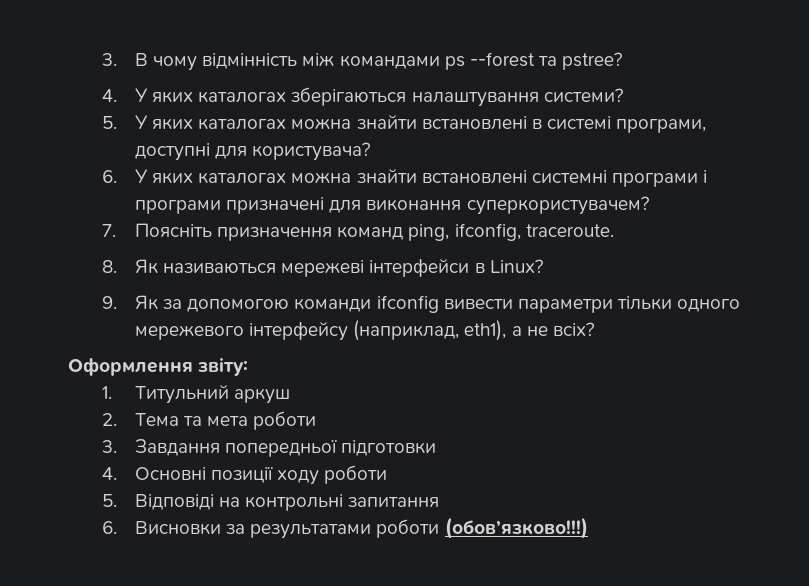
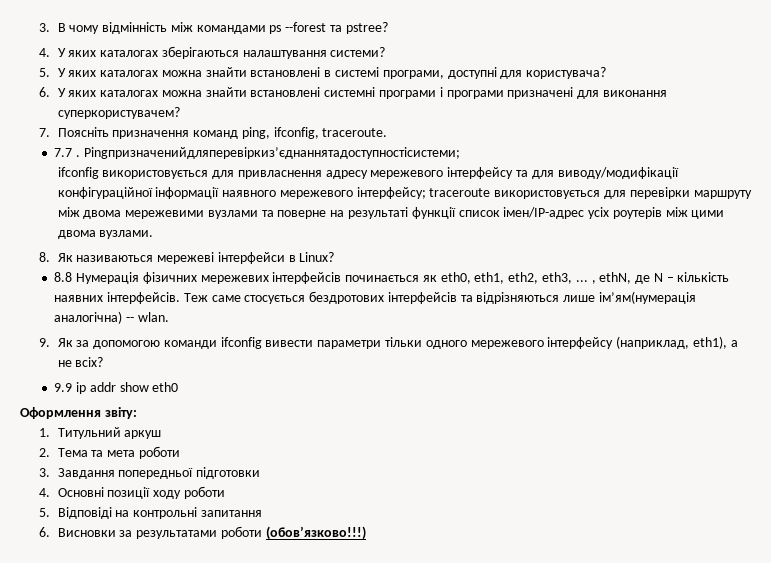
+ 7.7 . Pingпризначенийдляперевіркиз’єднаннятадоступностісистеми;
+ ifconfig використовується для привласнення адресу мережевого інтерфейсу та для виводу/модифікації конфігураційної інформації наявного мережевого інтерфейсу; traceroute використовується для перевірки маршруту між двома мережевими вузлами та поверне на результаті функції список імен/IP-адрес усіх роутерів між цими двома вузлами.
+ 8.8 Нумерація фізичних мережевих інтерфейсів починається як eth0, eth1, eth2, eth3, ... , ethN, де N – кількість наявних інтерфейсів. Теж саме стосується бездротових інтерфейсів та відрізняються лише ім’ям(нумерація аналогічна) -- wlan.
+ 9.9 ip addr show eth0

